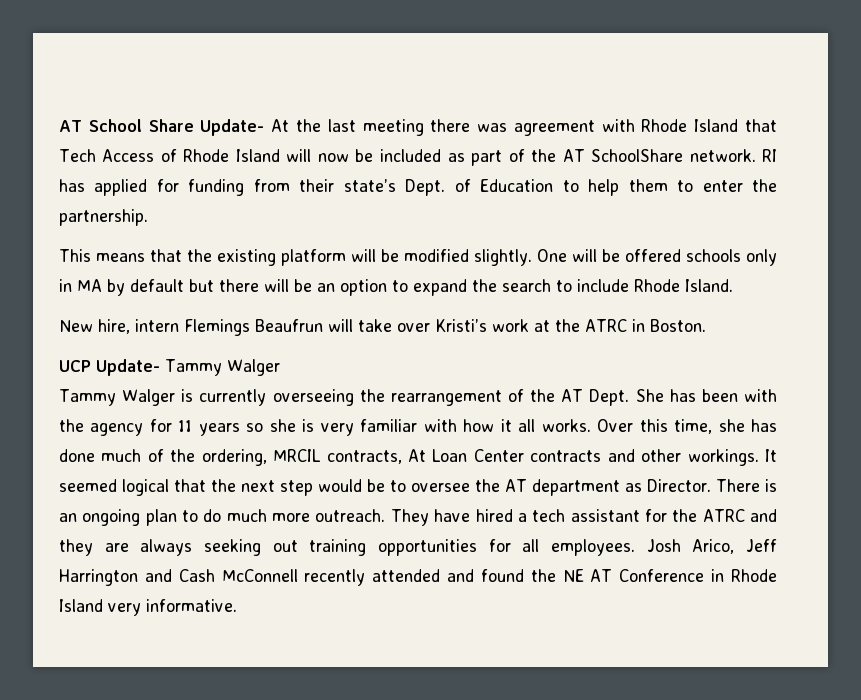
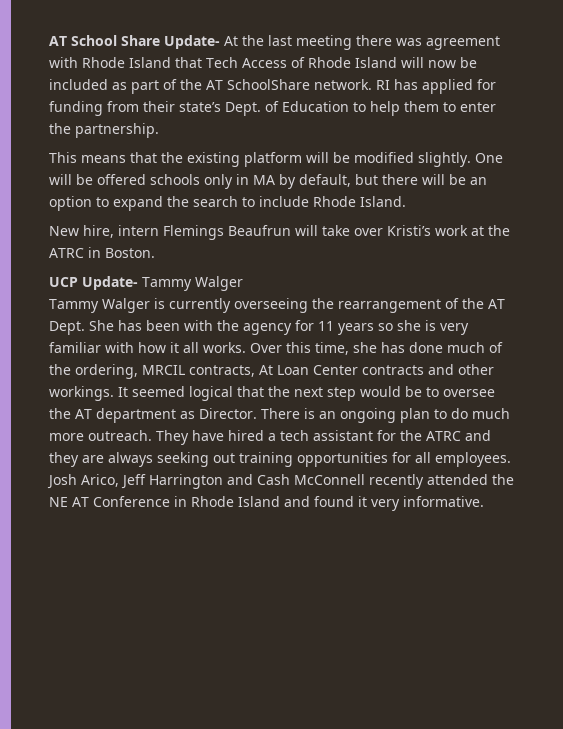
- One will be offered schools only in MA by default but there will be an option to expand the search to include Rhode Island.
+ One will be offered schools only in MA by default, but there will be an option to expand the search to include Rhode Island.
- Josh Arico, Jeff Harrington and Cash McConnell recently attended and found the NE AT Conference in Rhode Island very informative.
+ Josh Arico, Jeff Harrington and Cash McConnell recently attended the NE AT Conference in Rhode Island and found it very informative.

